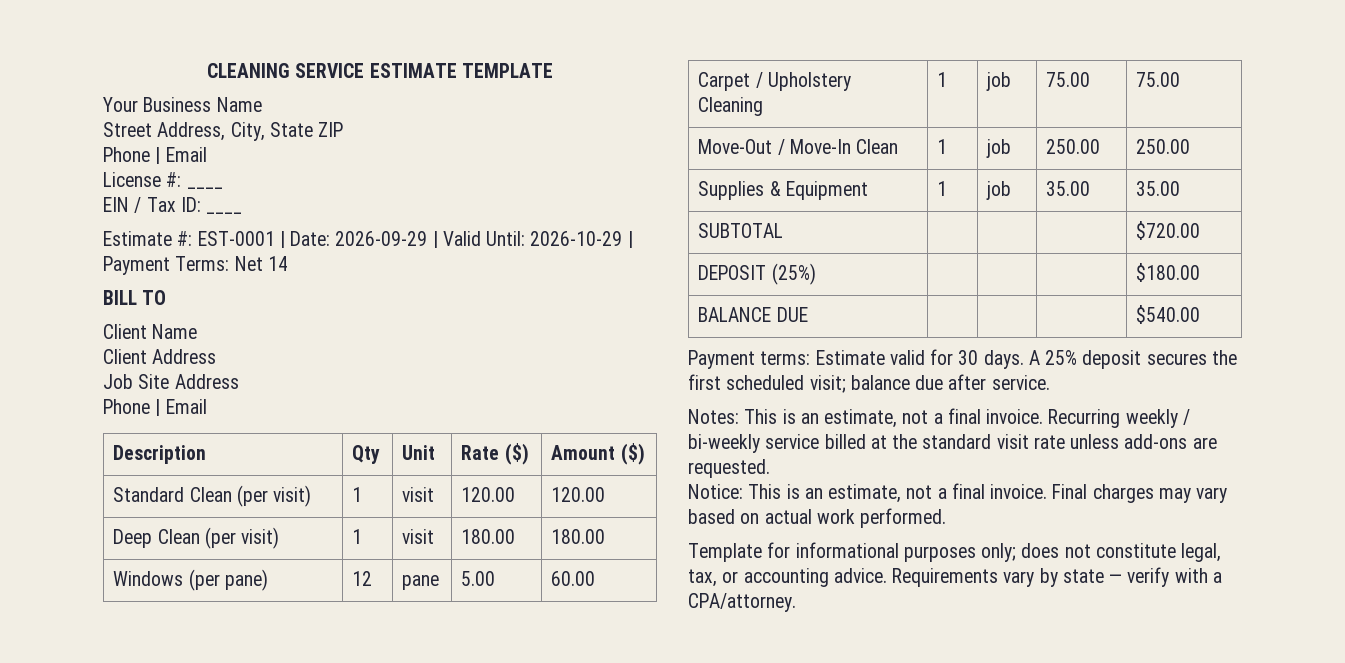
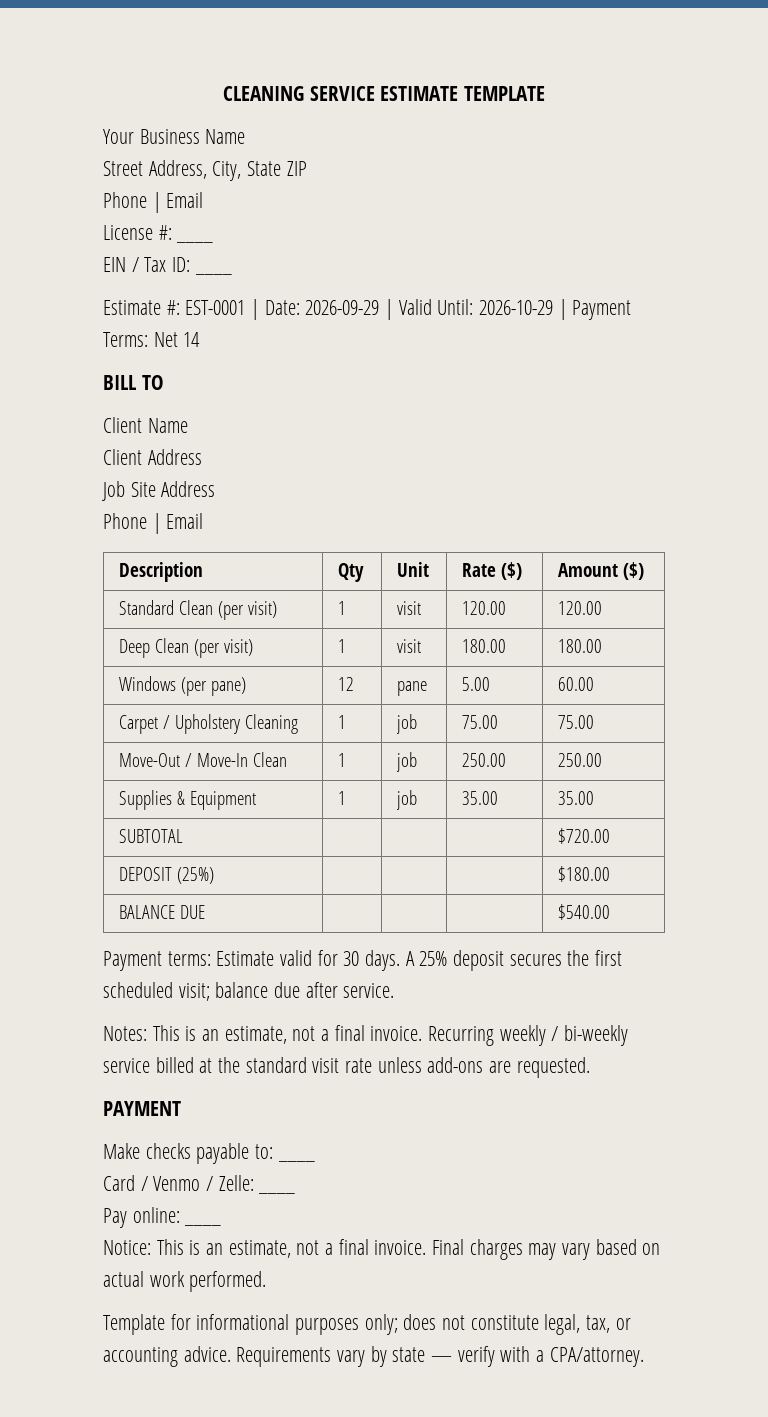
+ PAYMENT
+ Make checks payable to: ____
+ Card / Venmo / Zelle: ____
+ Pay online: ____

